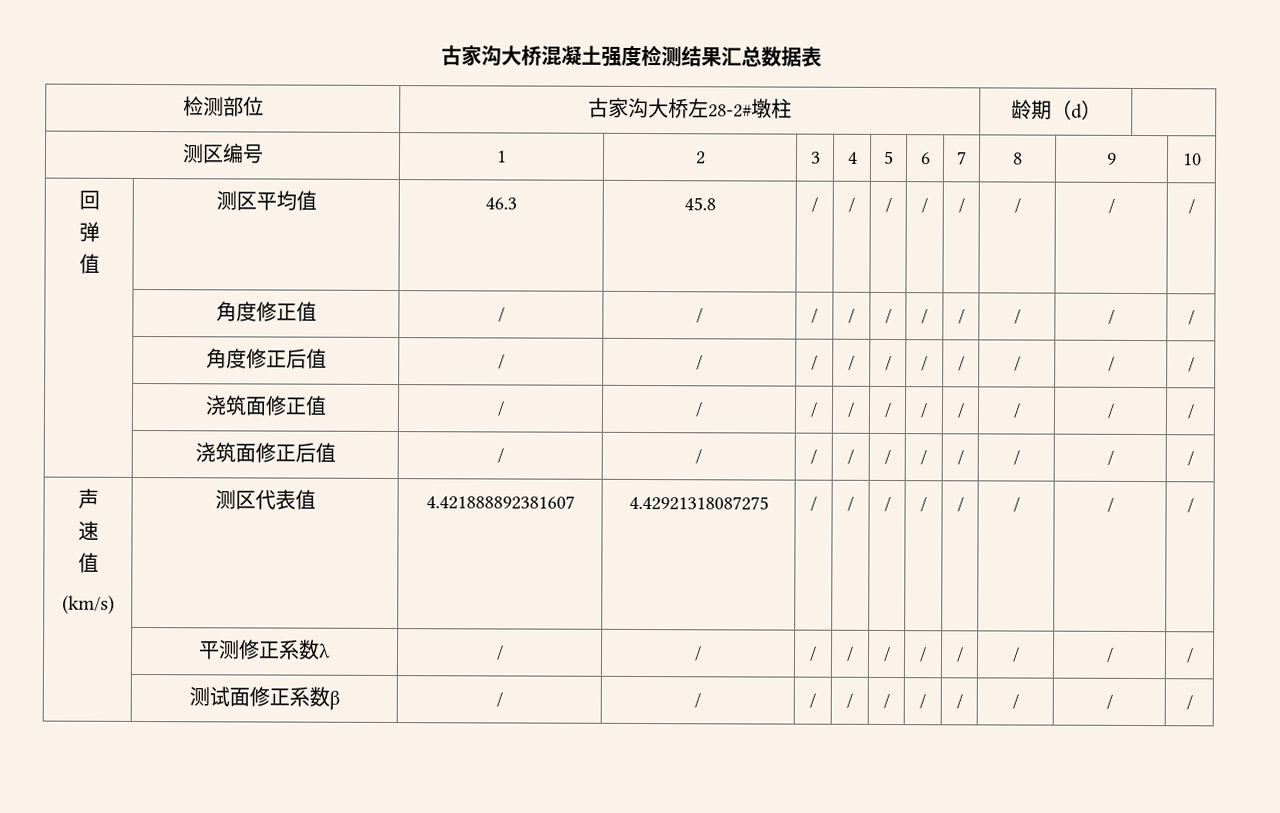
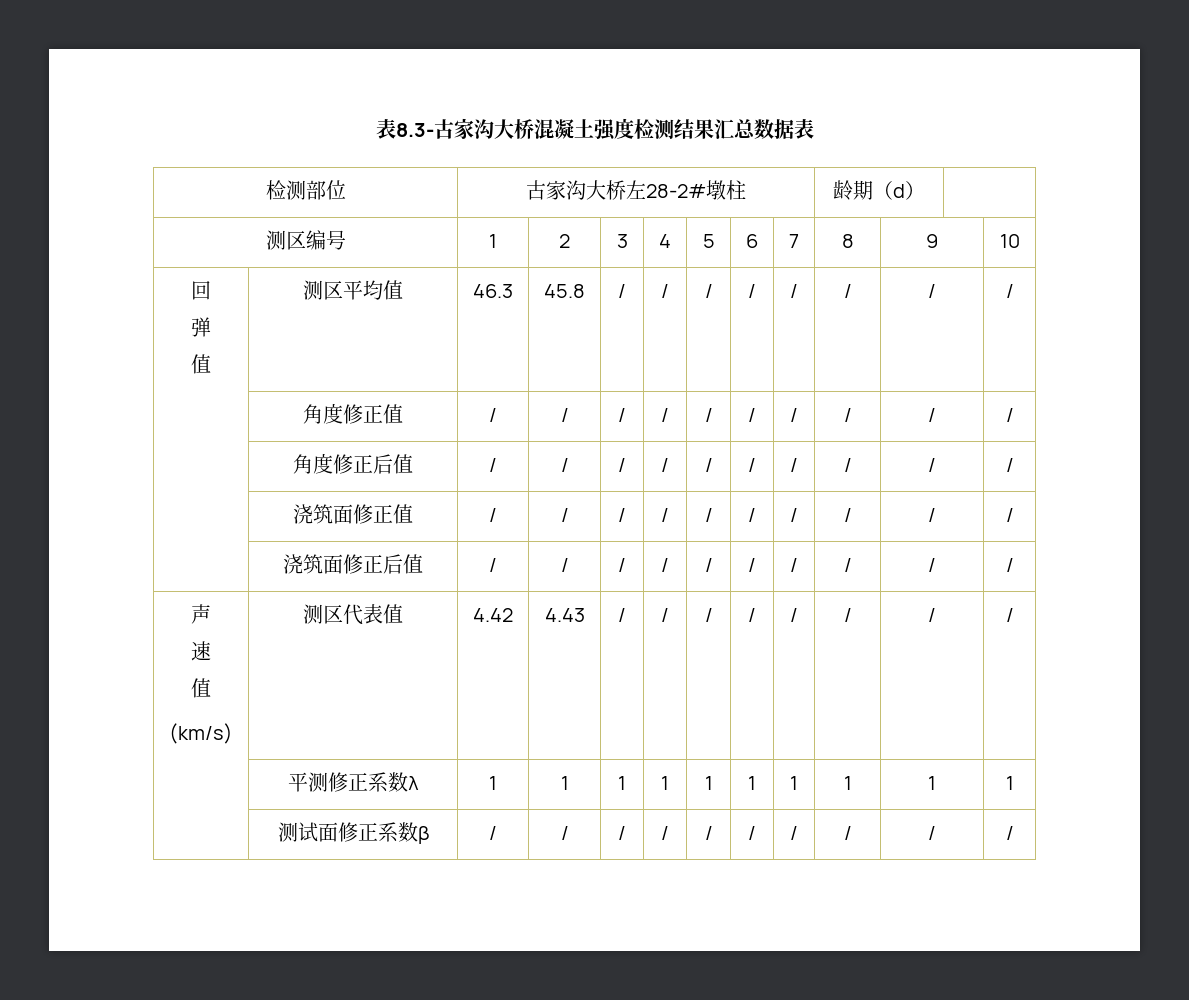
- 古家沟大桥混凝土强度检测结果汇总数据表
+ 表8.3-古家沟大桥混凝土强度检测结果汇总数据表
  声
  速
  值
- (km/s) | 测区代表值 | 4.421888892381607 | 4.42921318087275 | / | / | / | / | / | / | / | /
+ (km/s) | 测区代表值 | 4.42 | 4.43 | / | / | / | / | / | / | / | /
- | 平测修正系数λ | / | / | / | / | / | / | / | / | / | /
+ | 平测修正系数λ | 1 | 1 | 1 | 1 | 1 | 1 | 1 | 1 | 1 | 1

